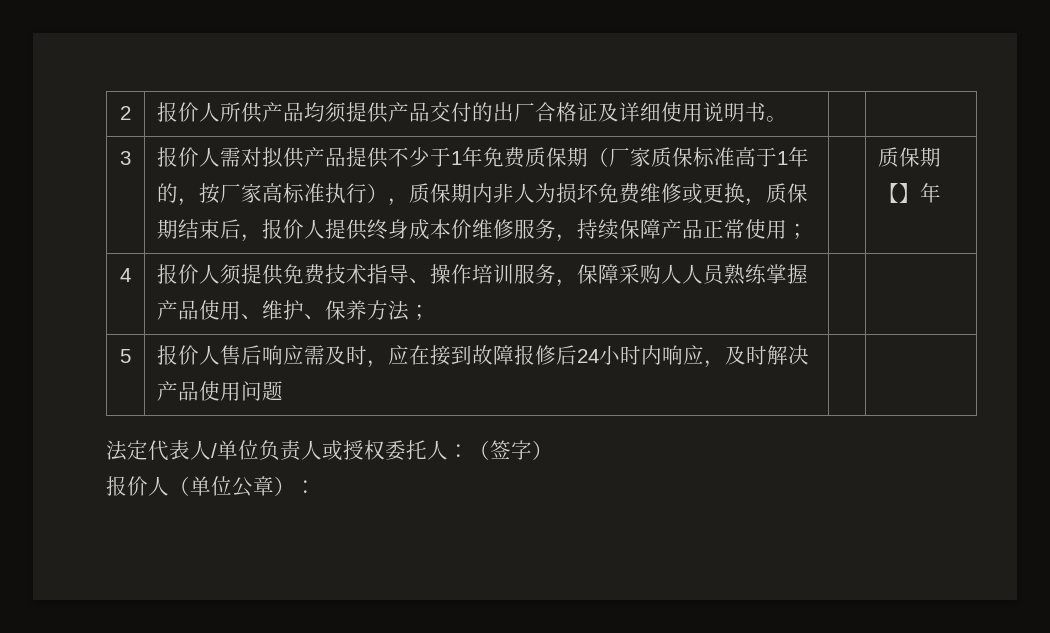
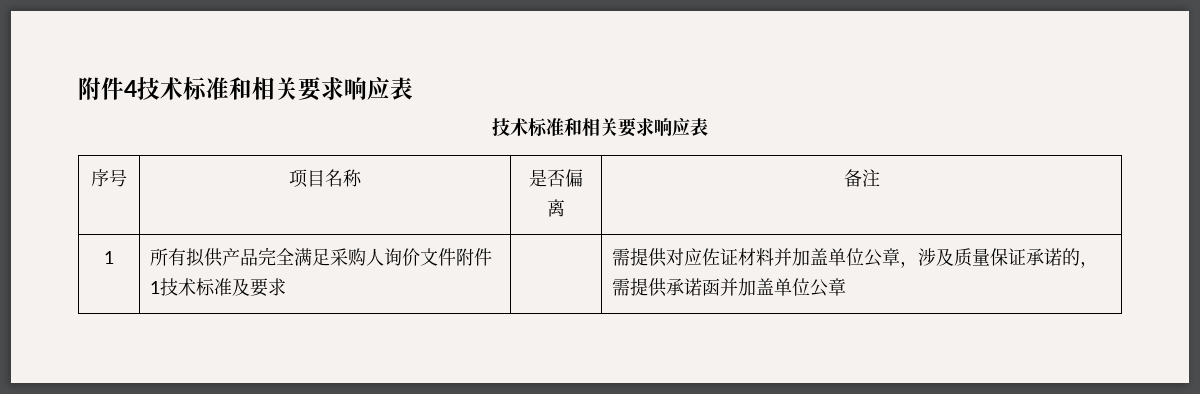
- 2 | 报价人所供产品均须提供产品交付的出厂合格证及详细使用说明书。 | |
- 3 | 报价人需对拟供产品提供不少于1年免费质保期（厂家质保标准高于1年的，按厂家高标准执行），质保期内非人为损坏免费维修或更换，质保期结束后，报价人提供终身成本价维修服务，持续保障产品正常使用； | | 质保期【】年
- 4 | 报价人须提供免费技术指导、操作培训服务，保障采购人人员熟练掌握产品使用、维护、保养方法； | |
- 5 | 报价人售后响应需及时，应在接到故障报修后24小时内响应，及时解决产品使用问题 | |
- 法定代表人/单位负责人或授权委托人：（签字）
- 报价人（单位公章）：
+ 附件4技术标准和相关要求响应表
+ 技术标准和相关要求响应表
+ 序号 | 项目名称 | 是否偏离 | 备注
+ 1 | 所有拟供产品完全满足采购人询价文件附件1技术标准及要求 | | 需提供对应佐证材料并加盖单位公章，涉及质量保证承诺的，需提供承诺函并加盖单位公章

